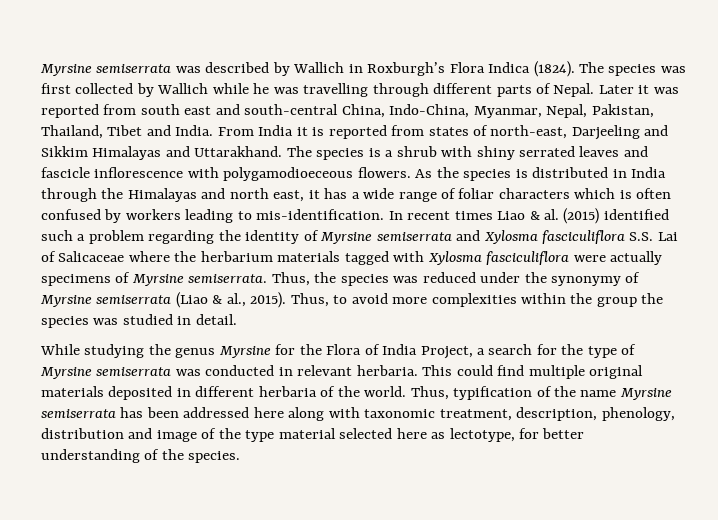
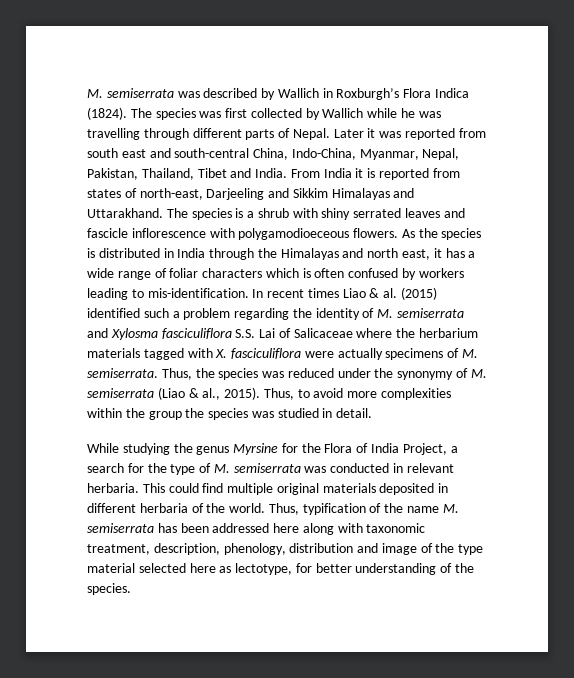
- Myrsine semiserrata was described by Wallich in Roxburgh’s Flora Indica (1824).
+ M. semiserrata was described by Wallich in Roxburgh’s Flora Indica (1824).
- In recent times Liao & al. (2015) identified such a problem regarding the identity of Myrsine semiserrata and Xylosma fasciculiflora S.S. Lai of Salicaceae where the herbarium materials tagged with Xylosma fasciculiflora were actually specimens of Myrsine semiserrata.
+ In recent times Liao & al. (2015) identified such a problem regarding the identity of M. semiserrata and Xylosma fasciculiflora S.S. Lai of Salicaceae where the herbarium materials tagged with X. fasciculiflora were actually specimens of M. semiserrata.
- Thus, the species was reduced under the synonymy of Myrsine semiserrata (Liao & al., 2015).
+ Thus, the species was reduced under the synonymy of M. semiserrata (Liao & al., 2015).
- While studying the genus Myrsine for the Flora of India Project, a search for the type of Myrsine semiserrata was conducted in relevant herbaria.
+ While studying the genus Myrsine for the Flora of India Project, a search for the type of M. semiserrata was conducted in relevant herbaria.
- Thus, typification of the name Myrsine semiserrata has been addressed here along with taxonomic treatment, description, phenology, distribution and image of the type material selected here as lectotype, for better understanding of the species.
+ Thus, typification of the name M. semiserrata has been addressed here along with taxonomic treatment, description, phenology, distribution and image of the type material selected here as lectotype, for better understanding of the species.

